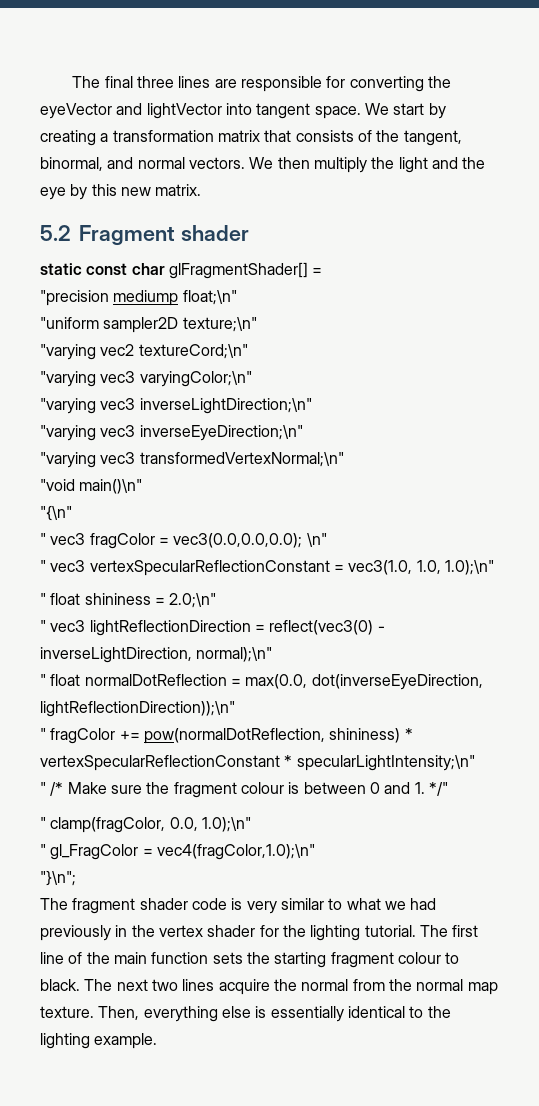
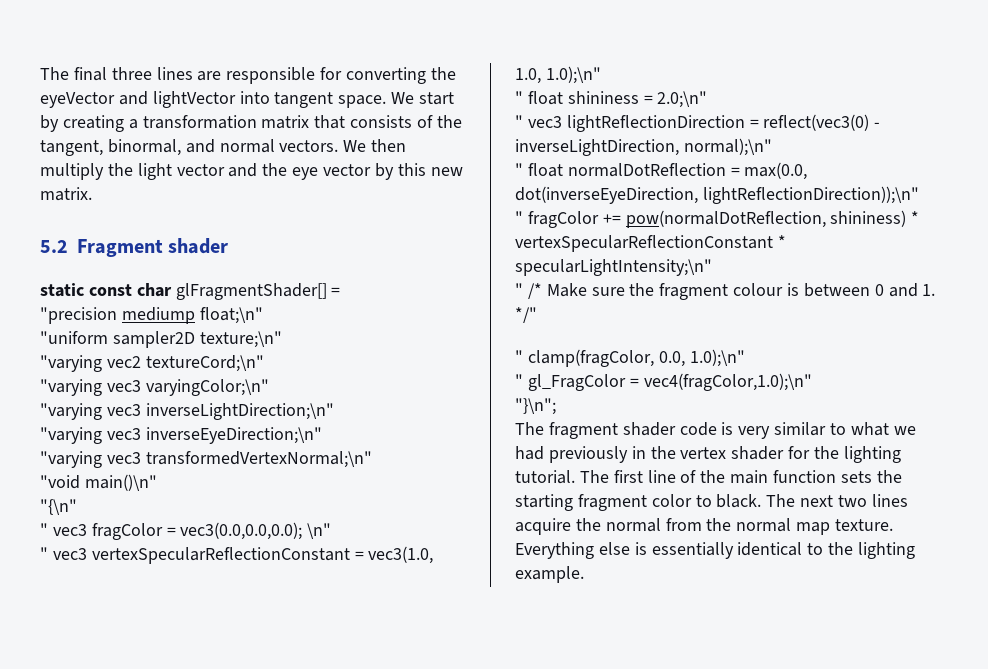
- We then multiply the light and the eye by this new matrix.
+ We then multiply the light vector and the eye vector by this new matrix.
- The first line of the main function sets the starting fragment colour to black.
+ The first line of the main function sets the starting fragment color to black.
- Then, everything else is essentially identical to the lighting example.
+ Everything else is essentially identical to the lighting example.

